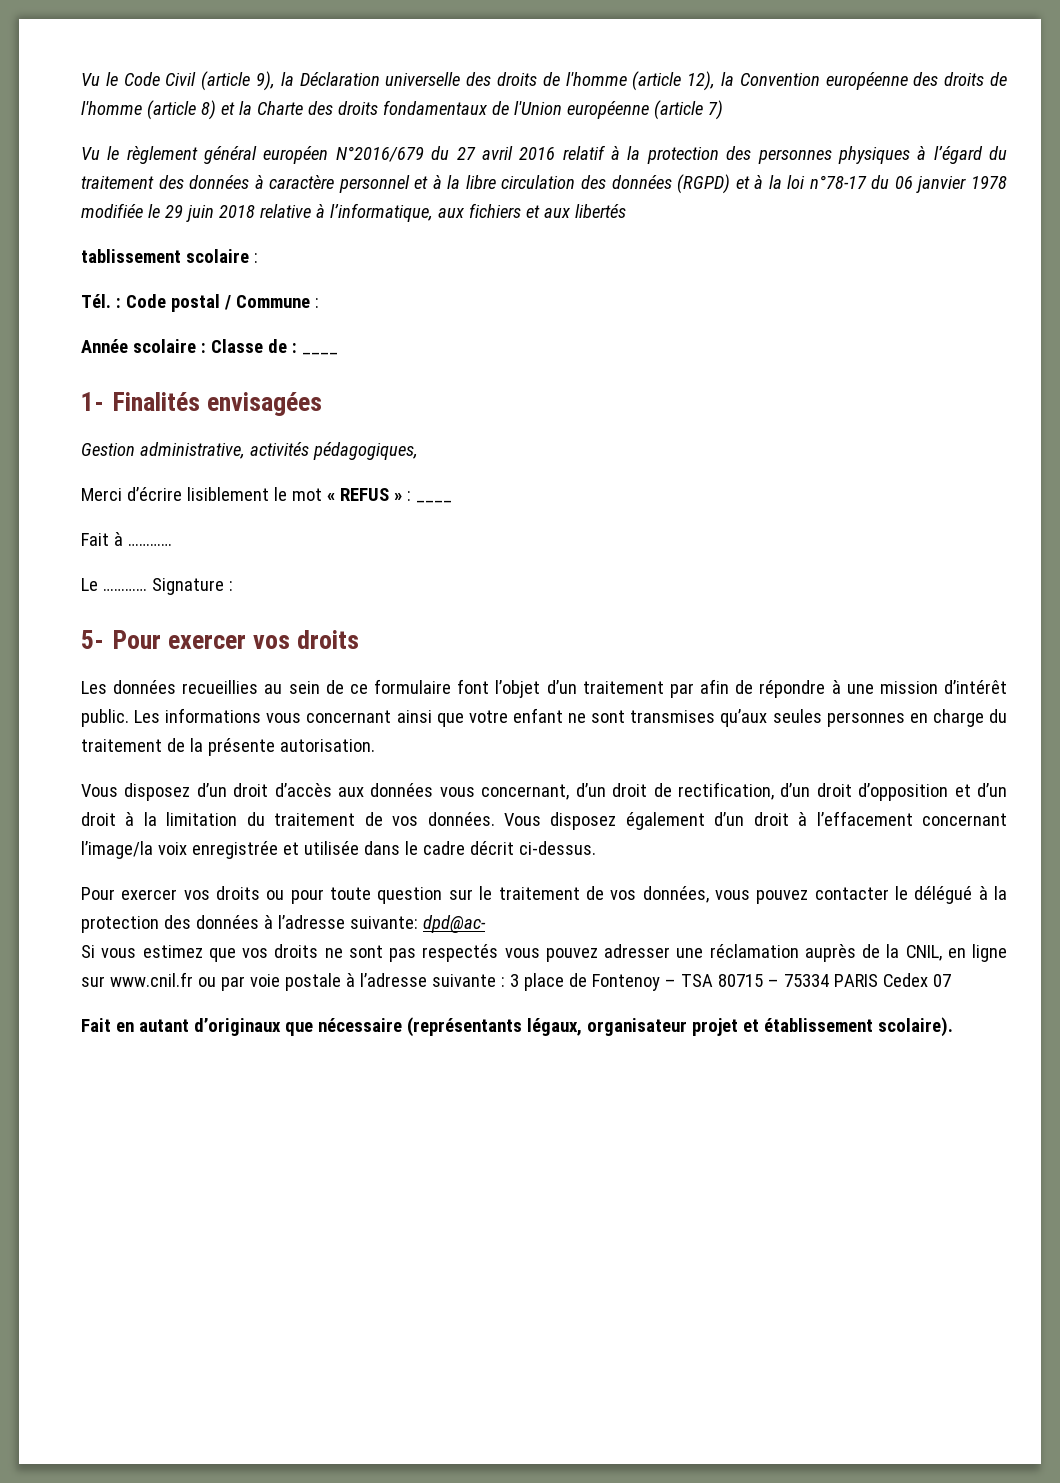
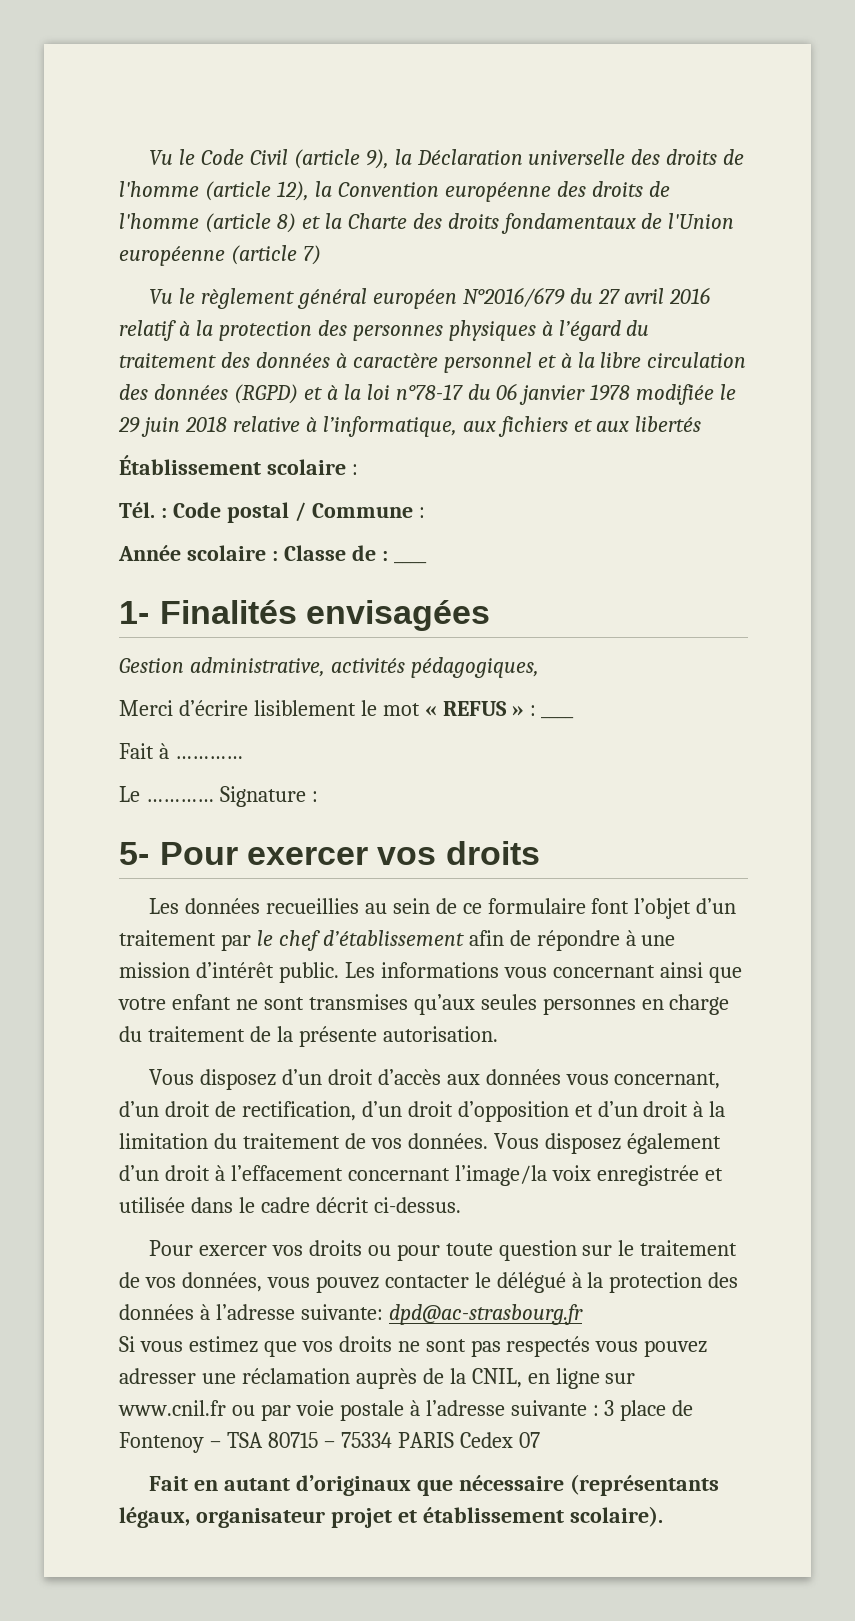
- tablissement scolaire :
+ Établissement scolaire :
- Les données recueillies au sein de ce formulaire font l’objet d’un traitement par afin de répondre à une mission d’intérêt public.
+ Les données recueillies au sein de ce formulaire font l’objet d’un traitement par le chef d’établissement afin de répondre à une mission d’intérêt public.
- Pour exercer vos droits ou pour toute question sur le traitement de vos données, vous pouvez contacter le délégué à la protection des données à l’adresse suivante: dpd@ac-
+ Pour exercer vos droits ou pour toute question sur le traitement de vos données, vous pouvez contacter le délégué à la protection des données à l’adresse suivante: dpd@ac-strasbourg.fr

